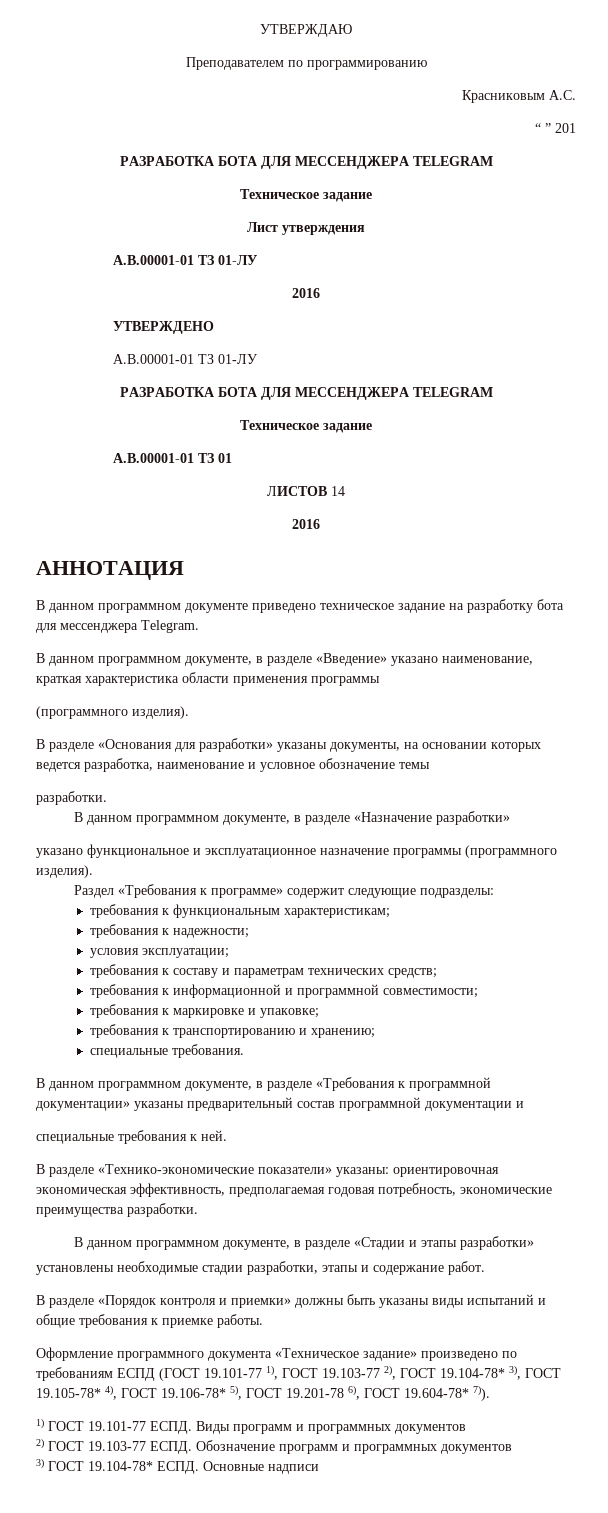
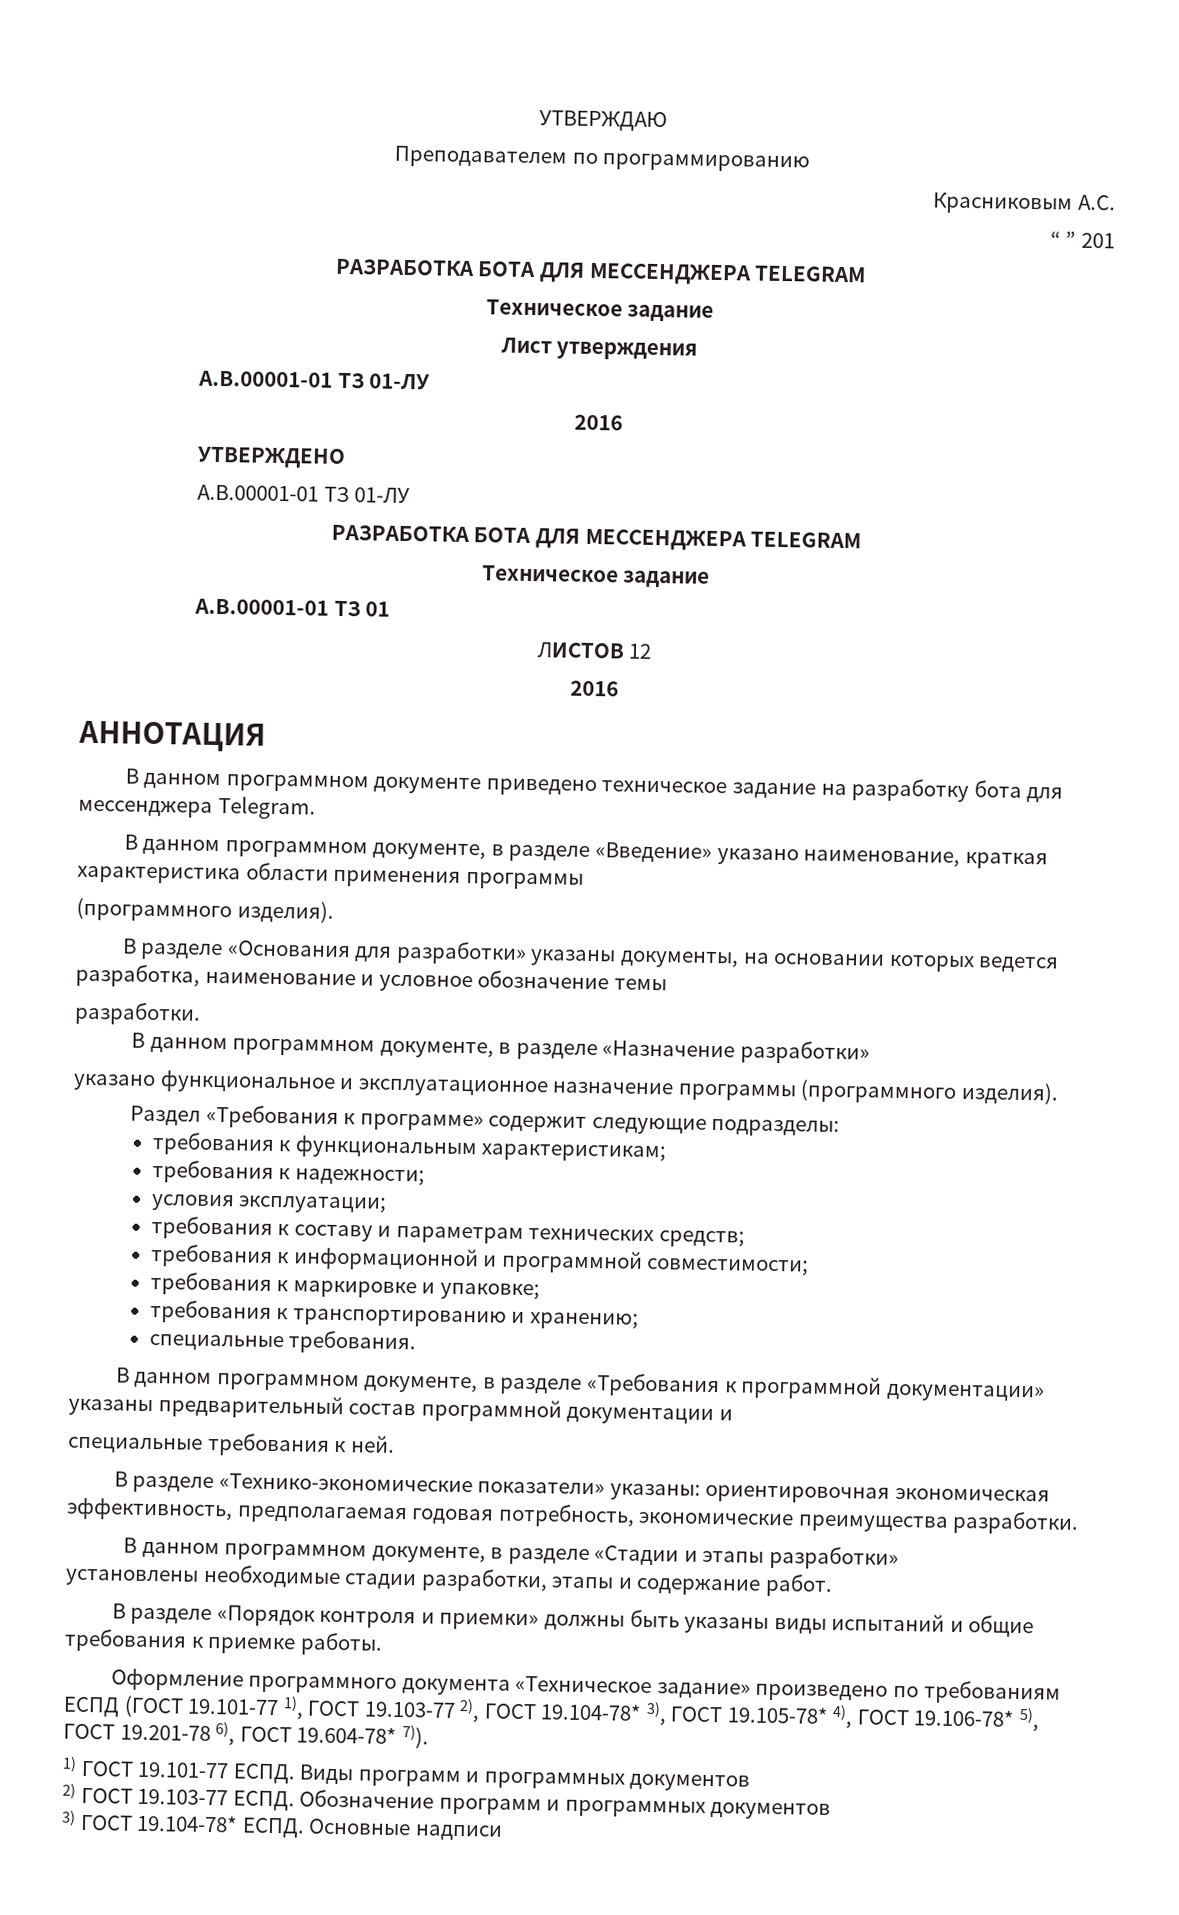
- ЛИСТОВ 14
+ ЛИСТОВ 12

